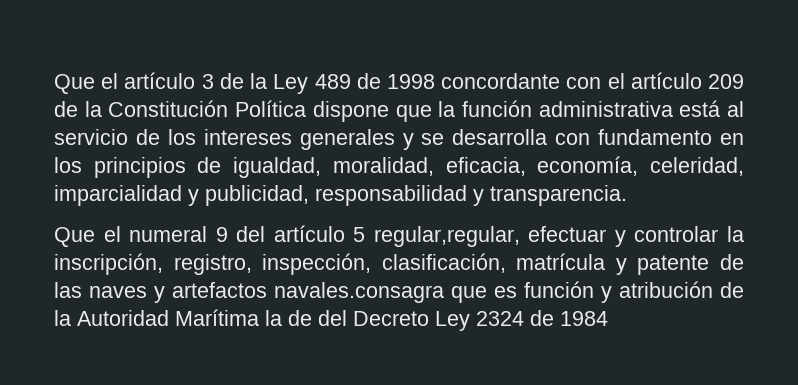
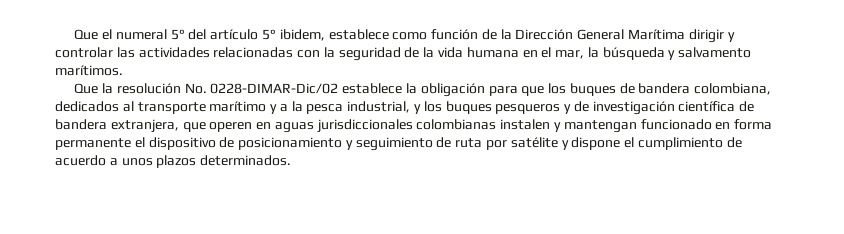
- Que el artículo 3 de la Ley 489 de 1998 concordante con el artículo 209 de la Constitución Política dispone que la función administrativa está al servicio de los intereses generales y se desarrolla con fundamento en los principios de igualdad, moralidad, eficacia, economía, celeridad, imparcialidad y publicidad, responsabilidad y transparencia.
- Que el numeral 9 del artículo 5 regular,regular, efectuar y controlar la inscripción, registro, inspección, clasificación, matrícula y patente de las naves y artefactos navales.consagra que es función y atribución de la Autoridad Marítima la de del Decreto Ley 2324 de 1984
+ Que el numeral 5° del artículo 5° ibidem, establece como función de la Dirección General Marítima dirigir y controlar las actividades relacionadas con la seguridad de la vida humana en el mar, la búsqueda y salvamento marítimos.
+ Que la resolución No. 0228-DIMAR-Dic/02 establece la obligación para que los buques de bandera colombiana, dedicados al transporte marítimo y a la pesca industrial, y los buques pesqueros y de investigación científica de bandera extranjera, que operen en aguas jurisdiccionales colombianas instalen y mantengan funcionado en forma permanente el dispositivo de posicionamiento y seguimiento de ruta por satélite y dispone el cumplimiento de acuerdo a unos plazos determinados.

